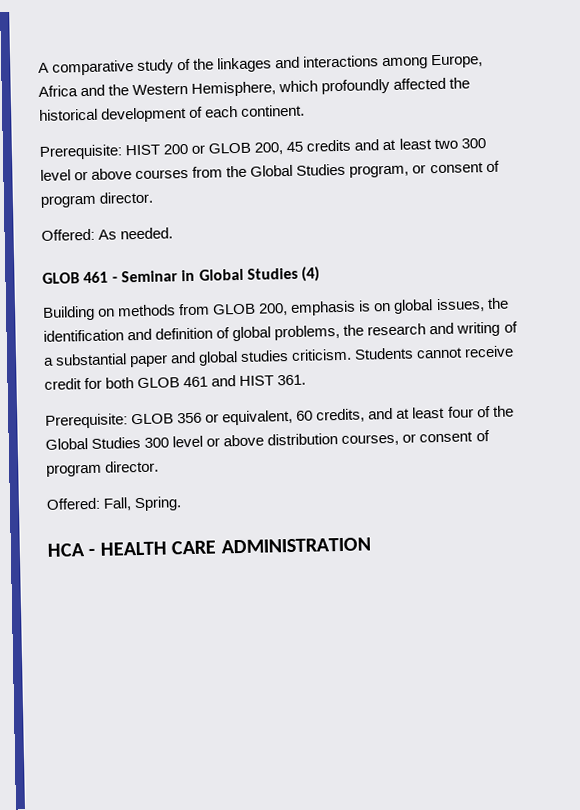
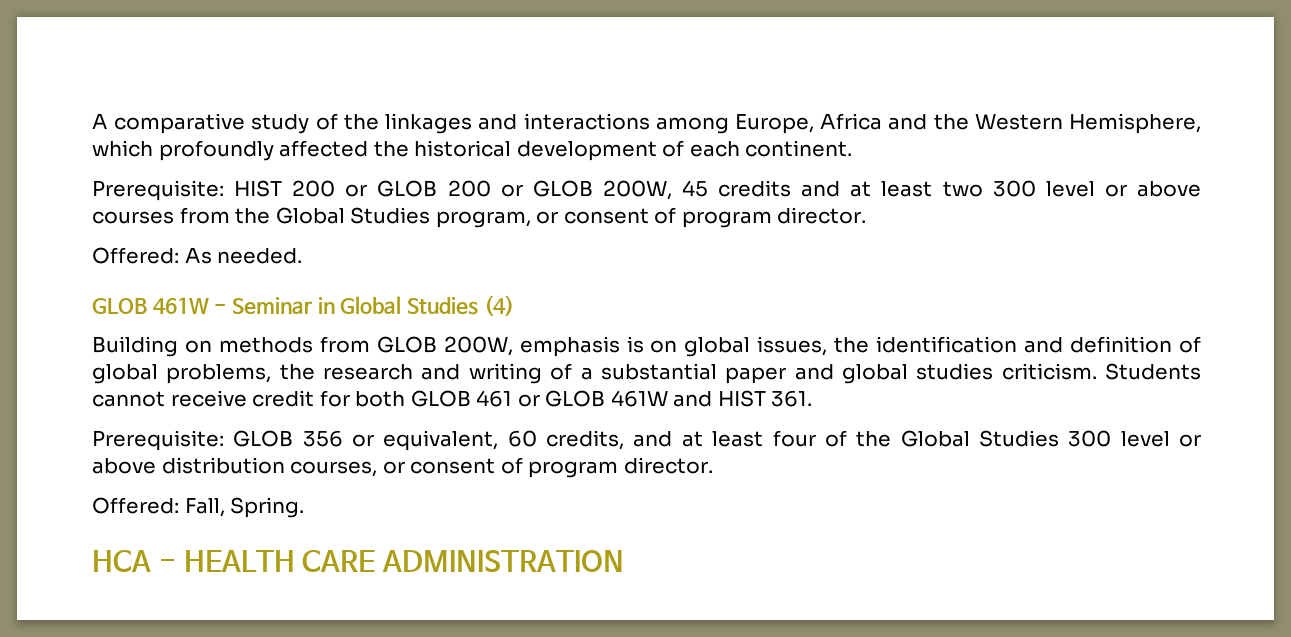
- Prerequisite: HIST 200 or GLOB 200, 45 credits and at least two 300 level or above courses from the Global Studies program, or consent of program director.
+ Prerequisite: HIST 200 or GLOB 200 or GLOB 200W, 45 credits and at least two 300 level or above courses from the Global Studies program, or consent of program director.
- GLOB 461 - Seminar in Global Studies (4)
+ GLOB 461W - Seminar in Global Studies (4)
- Building on methods from GLOB 200, emphasis is on global issues, the identification and definition of global problems, the research and writing of a substantial paper and global studies criticism.
+ Building on methods from GLOB 200W, emphasis is on global issues, the identification and definition of global problems, the research and writing of a substantial paper and global studies criticism.
- Students cannot receive credit for both GLOB 461 and HIST 361.
+ Students cannot receive credit for both GLOB 461 or GLOB 461W and HIST 361.

